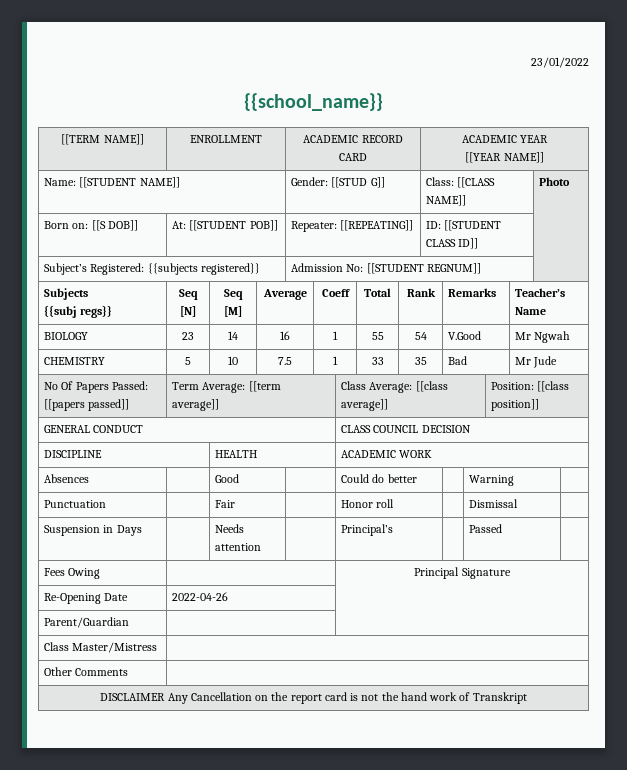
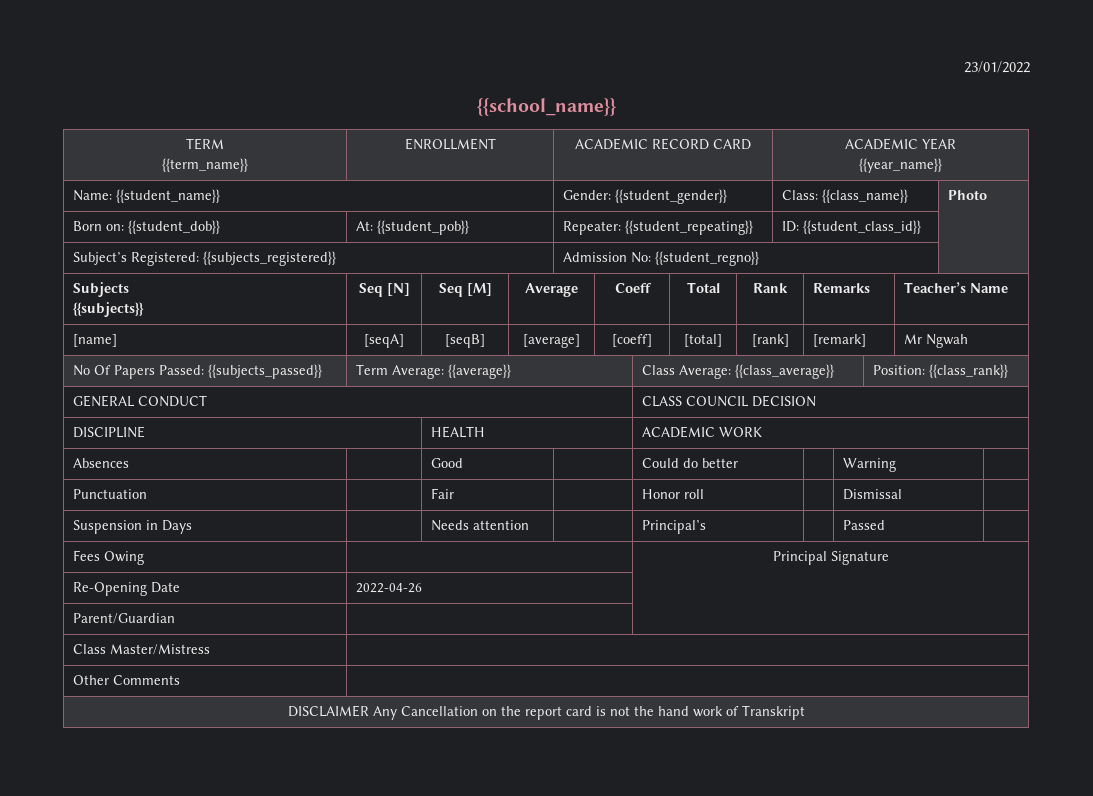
- [[TERM NAME]] | ENROLLMENT | ACADEMIC RECORD CARD | ACADEMIC YEAR
- [[YEAR NAME]]
+ TERM
+ {{term_name}} | ENROLLMENT | ACADEMIC RECORD CARD | ACADEMIC YEAR
+ {{year_name}}
- Name: [[STUDENT NAME]] | Gender: [[STUD G]] | Class: [[CLASS NAME]] | Photo
+ Name: {{student_name}} | Gender: {{student_gender}} | Class: {{class_name}} | Photo
- Born on: [[S DOB]] | At: [[STUDENT POB]] | Repeater: [[REPEATING]] | ID: [[STUDENT CLASS ID]] |
+ Born on: {{student_dob}} | At: {{student_pob}} | Repeater: {{student_repeating}} | ID: {{student_class_id}} |
- Subject’s Registered: {{subjects registered}} | Admission No: [[STUDENT REGNUM]] |
+ Subject’s Registered: {{subjects_registered}} | Admission No: {{student_regno}} |
  Subjects
- {{subj regs}} | Seq [N] | Seq [M] | Average | Coeff | Total | Rank | Remarks | Teacher’s Name
+ {{subjects}} | Seq [N] | Seq [M] | Average | Coeff | Total | Rank | Remarks | Teacher’s Name
- BIOLOGY | 23 | 14 | 16 | 1 | 55 | 54 | V.Good | Mr Ngwah
- CHEMISTRY | 5 | 10 | 7.5 | 1 | 33 | 35 | Bad | Mr Jude
+ [name] | [seqA] | [seqB] | [average] | [coeff] | [total] | [rank] | [remark] | Mr Ngwah
- No Of Papers Passed: [[papers passed]] | Term Average: [[term average]] | Class Average: [[class average]] | Position: [[class position]]
+ No Of Papers Passed: {{subjects_passed}} | Term Average: {{average}} | Class Average: {{class_average}} | Position: {{class_rank}}

